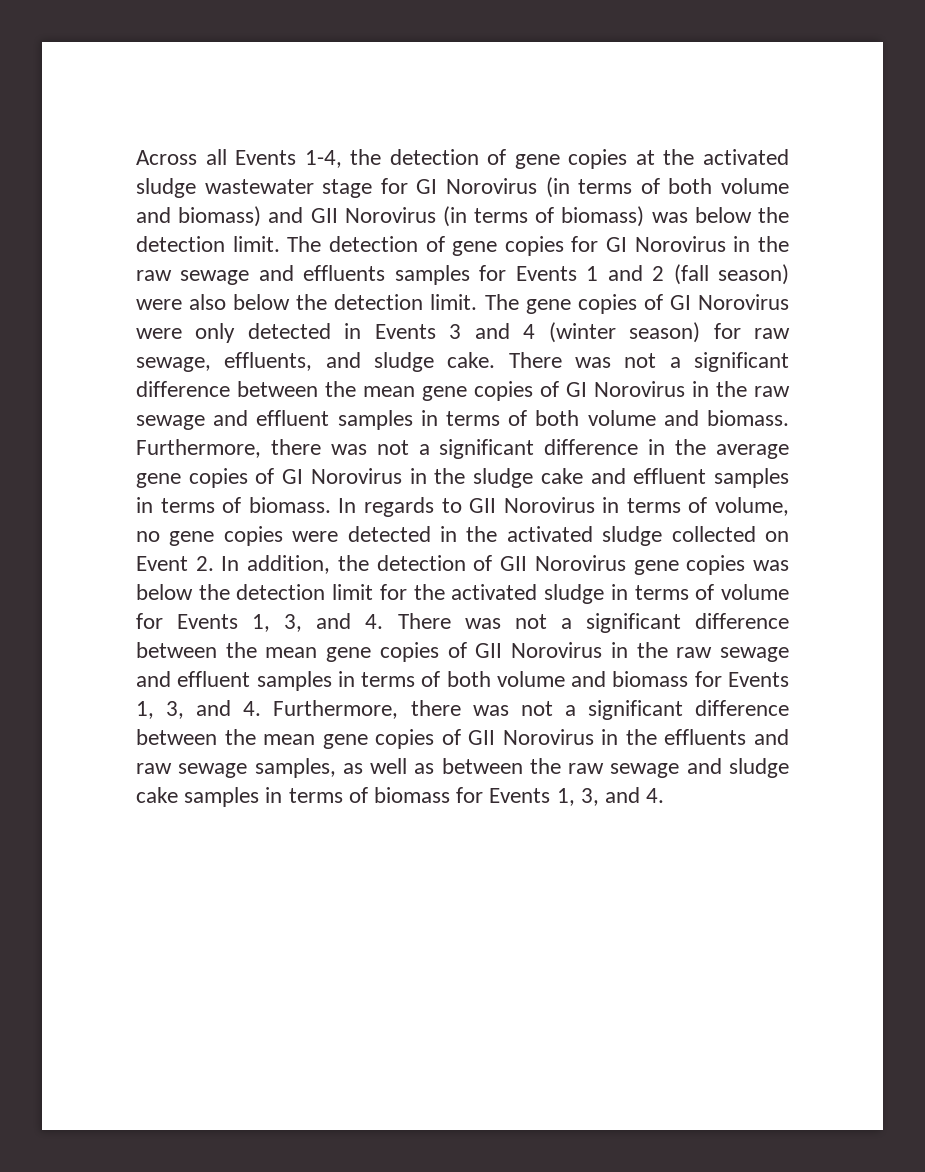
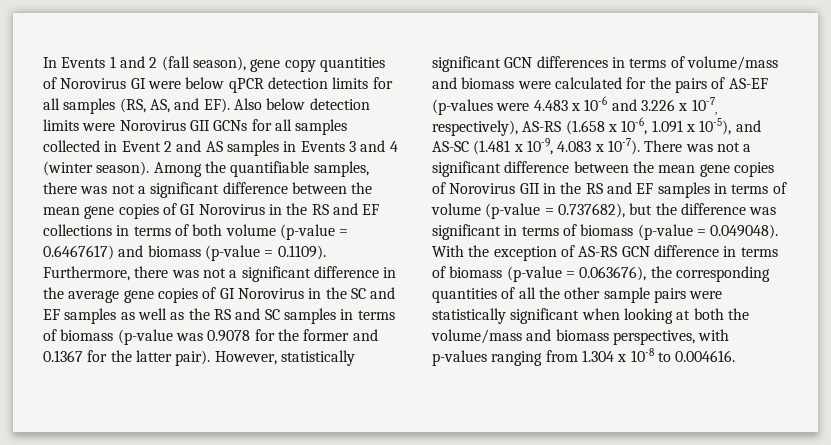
- Across all Events 1-4, the detection of gene copies at the activated sludge wastewater stage for GI Norovirus (in terms of both volume and biomass) and GII Norovirus (in terms of biomass) was below the detection limit. The detection of gene copies for GI Norovirus in the raw sewage and effluents samples for Events 1 and 2 (fall season) were also below the detection limit. The gene copies of GI Norovirus were only detected in Events 3 and 4 (winter season) for raw sewage, effluents, and sludge cake. There was not a significant difference between the mean gene copies of GI Norovirus in the raw sewage and effluent samples in terms of both volume and biomass. Furthermore, there was not a significant difference in the average gene copies of GI Norovirus in the sludge cake and effluent samples in terms of biomass. In regards to GII Norovirus in terms of volume, no gene copies were detected in the activated sludge collected on Event 2. In addition, the detection of GII Norovirus gene copies was below the detection limit for the activated sludge in terms of volume for Events 1, 3, and 4. There was not a significant difference between the mean gene copies of GII Norovirus in the raw sewage and effluent samples in terms of both volume and biomass for Events 1, 3, and 4. Furthermore, there was not a significant difference between the mean gene copies of GII Norovirus in the effluents and raw sewage samples, as well as between the raw sewage and sludge cake samples in terms of biomass for Events 1, 3, and 4.
+ In Events 1 and 2 (fall season), gene copy quantities of Norovirus GI were below qPCR detection limits for all samples (RS, AS, and EF). Also below detection limits were Norovirus GII GCNs for all samples collected in Event 2 and AS samples in Events 3 and 4 (winter season). Among the quantifiable samples, there was not a significant difference between the mean gene copies of GI Norovirus in the RS and EF collections in terms of both volume (p-value = 0.6467617) and biomass (p-value = 0.1109). Furthermore, there was not a significant difference in the average gene copies of GI Norovirus in the SC and EF samples as well as the RS and SC samples in terms of biomass (p-value was 0.9078 for the former and 0.1367 for the latter pair). However, statistically significant GCN differences in terms of volume/mass and biomass were calculated for the pairs of AS-EF (p-values were 4.483 x 10-6 and 3.226 x 10-7, respectively), AS-RS (1.658 x 10-6, 1.091 x 10-5), and AS-SC (1.481 x 10-9, 4.083 x 10-7). There was not a significant difference between the mean gene copies of Norovirus GII in the RS and EF samples in terms of volume (p-value = 0.737682), but the difference was significant in terms of biomass (p-value = 0.049048). With the exception of AS-RS GCN difference in terms of biomass (p-value = 0.063676), the corresponding quantities of all the other sample pairs were statistically significant when looking at both the volume/mass and biomass perspectives, with p-values ranging from 1.304 x 10-8 to 0.004616.

